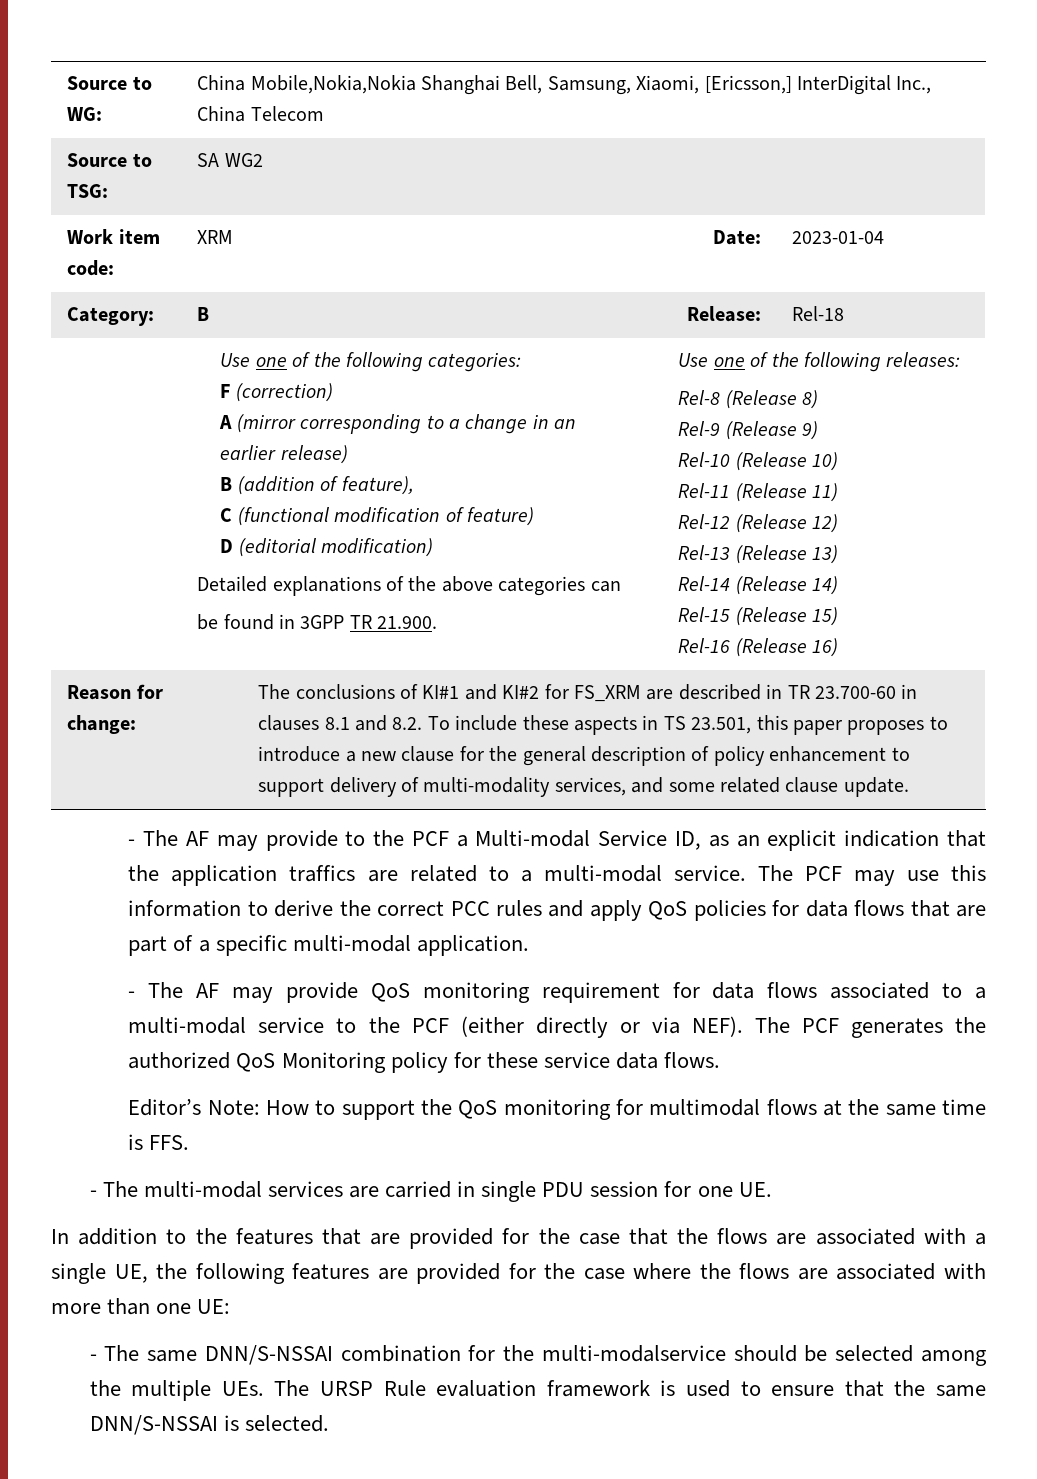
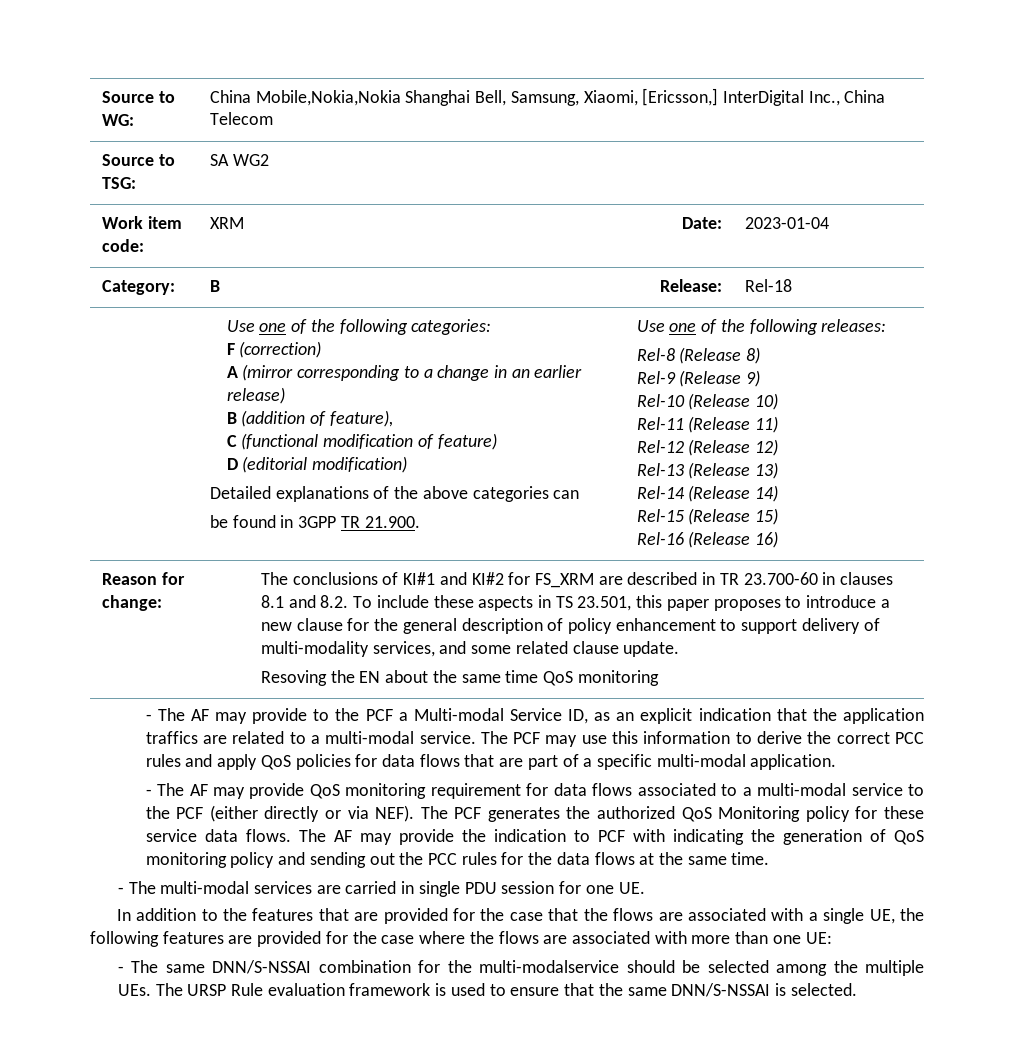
+ Resoving the EN about the same time QoS monitoring
- The PCF generates the authorized QoS Monitoring policy for these service data flows.
- Editor’s Note: How to support the QoS monitoring for multimodal flows at the same time is FFS.
+ The PCF generates the authorized QoS Monitoring policy for these service data flows. The AF may provide the indication to PCF with indicating the generation of QoS monitoring policy and sending out the PCC rules for the data flows at the same time.

